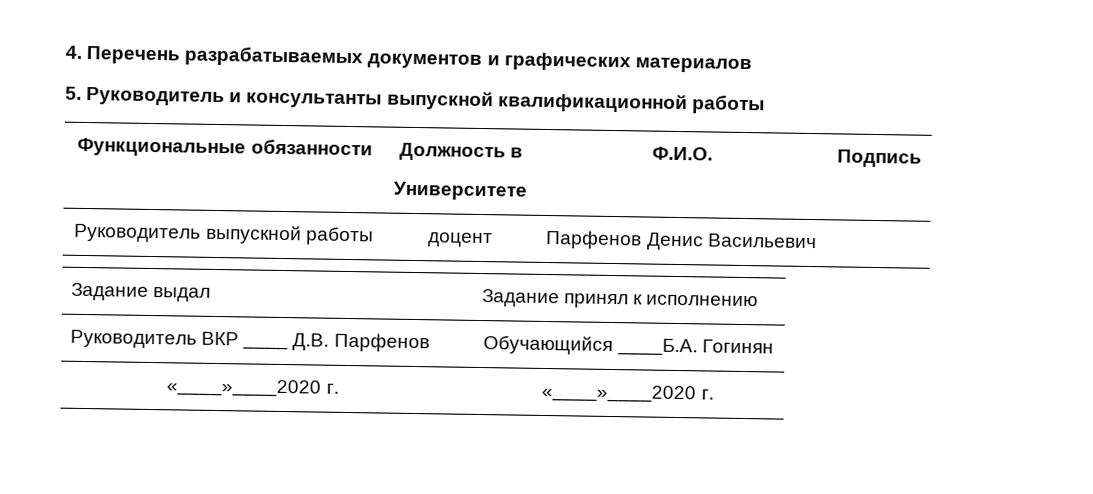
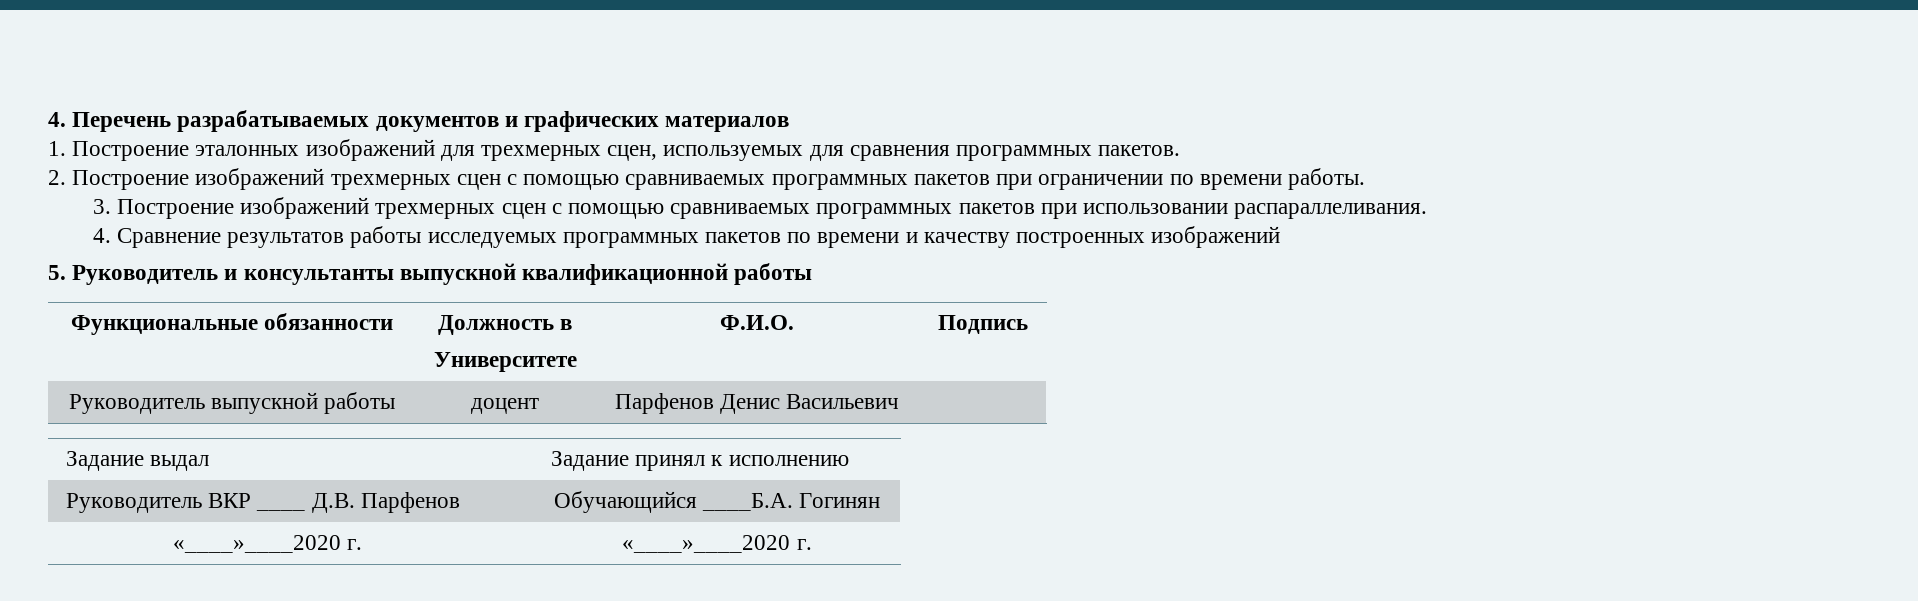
+ 1. Построение эталонных изображений для трехмерных сцен, используемых для сравнения программных пакетов.
+ 2. Построение изображений трехмерных сцен с помощью сравниваемых программных пакетов при ограничении по времени работы.
+ 3. Построение изображений трехмерных сцен с помощью сравниваемых программных пакетов при использовании распараллеливания.
+ 4. Сравнение результатов работы исследуемых программных пакетов по времени и качеству построенных изображений

